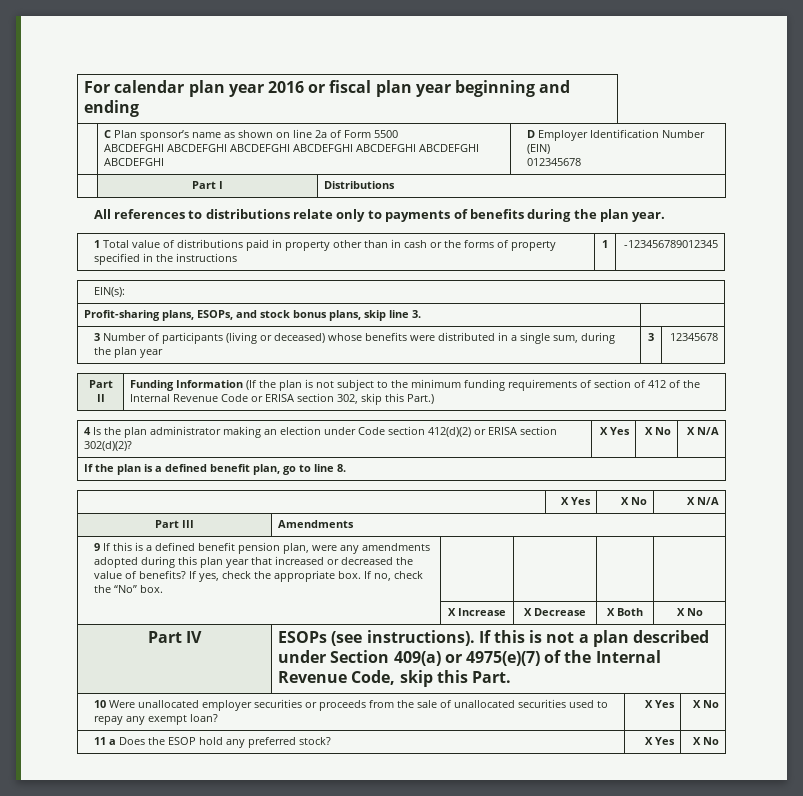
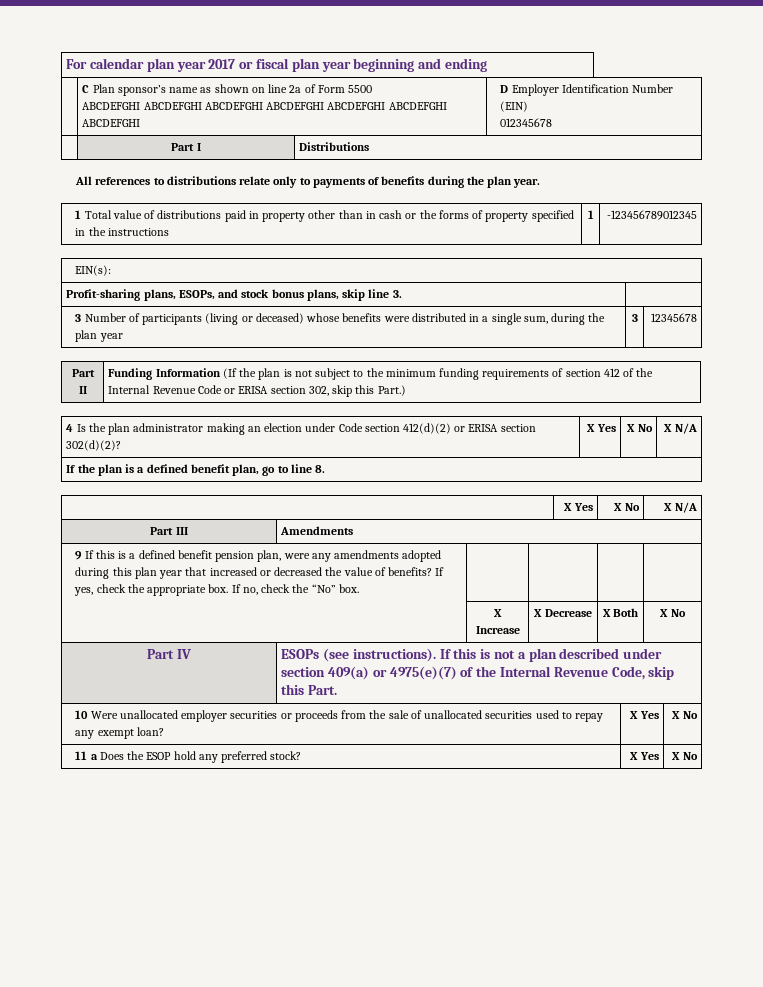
- For calendar plan year 2016 or fiscal plan year beginning and ending
+ For calendar plan year 2017 or fiscal plan year beginning and ending
- Part II | Funding Information (If the plan is not subject to the minimum funding requirements of section of 412 of the Internal Revenue Code or ERISA section 302, skip this Part.)
+ Part II | Funding Information (If the plan is not subject to the minimum funding requirements of section 412 of the Internal Revenue Code or ERISA section 302, skip this Part.)
- Part IV | ESOPs (see instructions). If this is not a plan described under Section 409(a) or 4975(e)(7) of the Internal Revenue Code, skip this Part.
+ Part IV | ESOPs (see instructions). If this is not a plan described under section 409(a) or 4975(e)(7) of the Internal Revenue Code, skip this Part.

